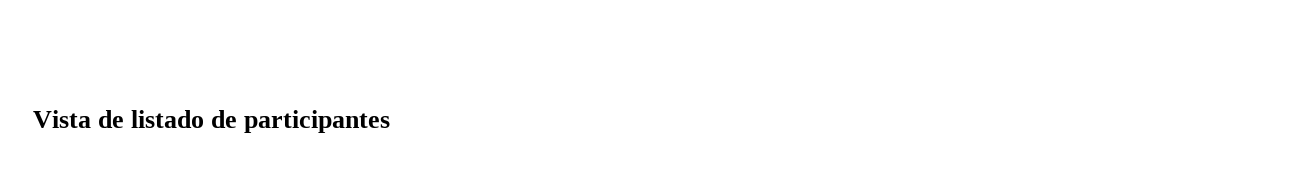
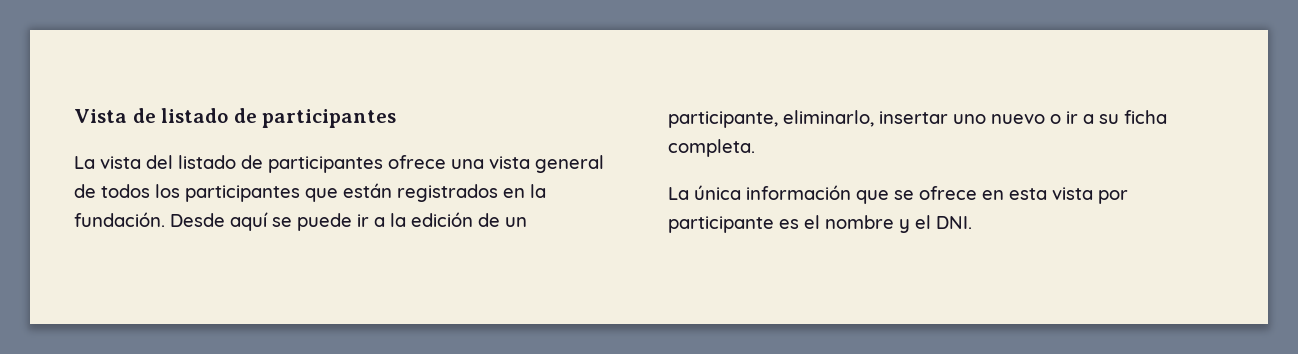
+ La vista del listado de participantes ofrece una vista general de todos los participantes que están registrados en la fundación. Desde aquí se puede ir a la edición de un participante, eliminarlo, insertar uno nuevo o ir a su ficha completa.
+ La única información que se ofrece en esta vista por participante es el nombre y el DNI.

